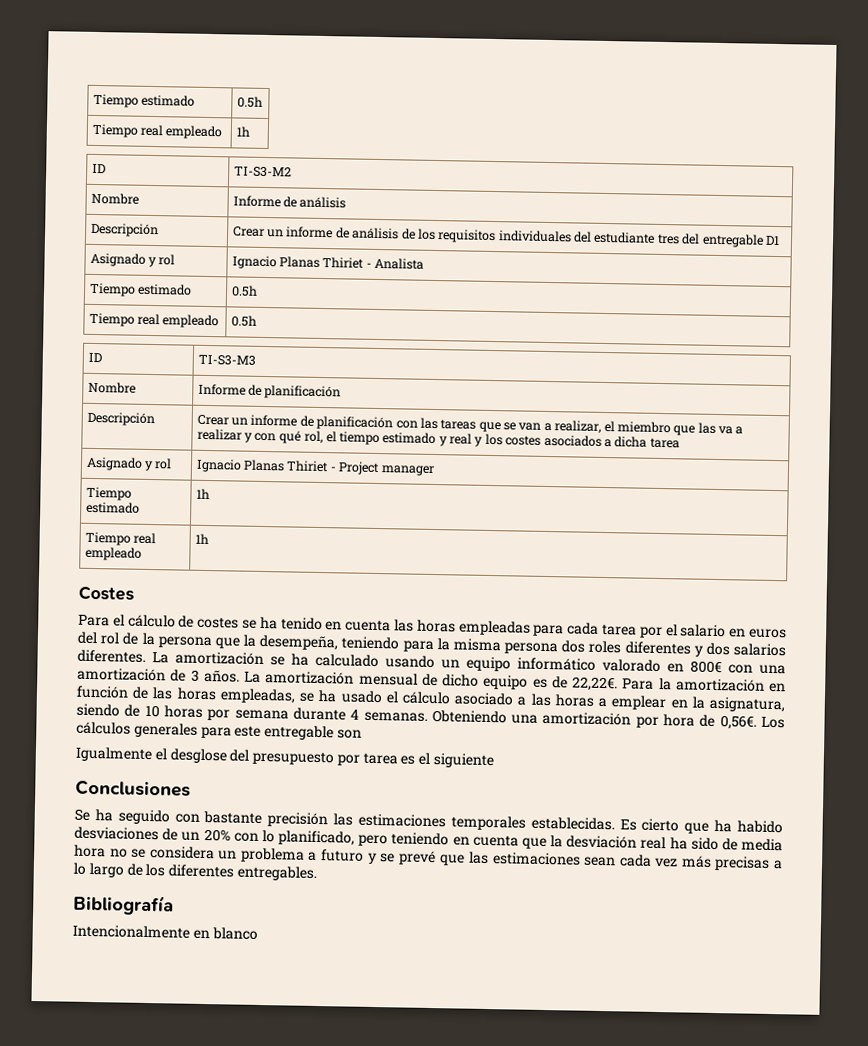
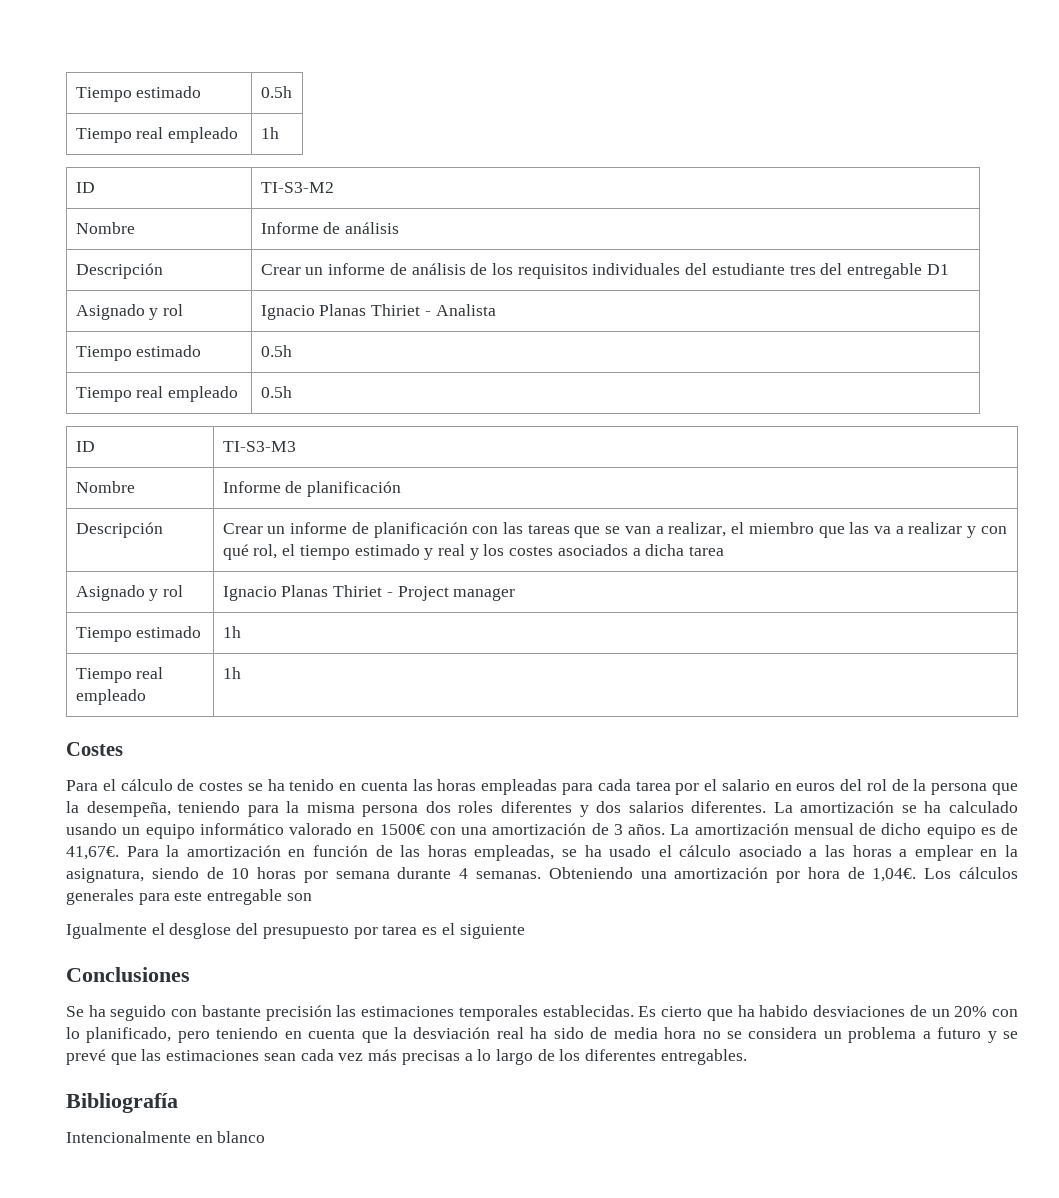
- La amortización se ha calculado usando un equipo informático valorado en 800€ con una amortización de 3 años.
+ La amortización se ha calculado usando un equipo informático valorado en 1500€ con una amortización de 3 años.
- La amortización mensual de dicho equipo es de 22,22€.
+ La amortización mensual de dicho equipo es de 41,67€.
- Obteniendo una amortización por hora de 0,56€.
+ Obteniendo una amortización por hora de 1,04€.

